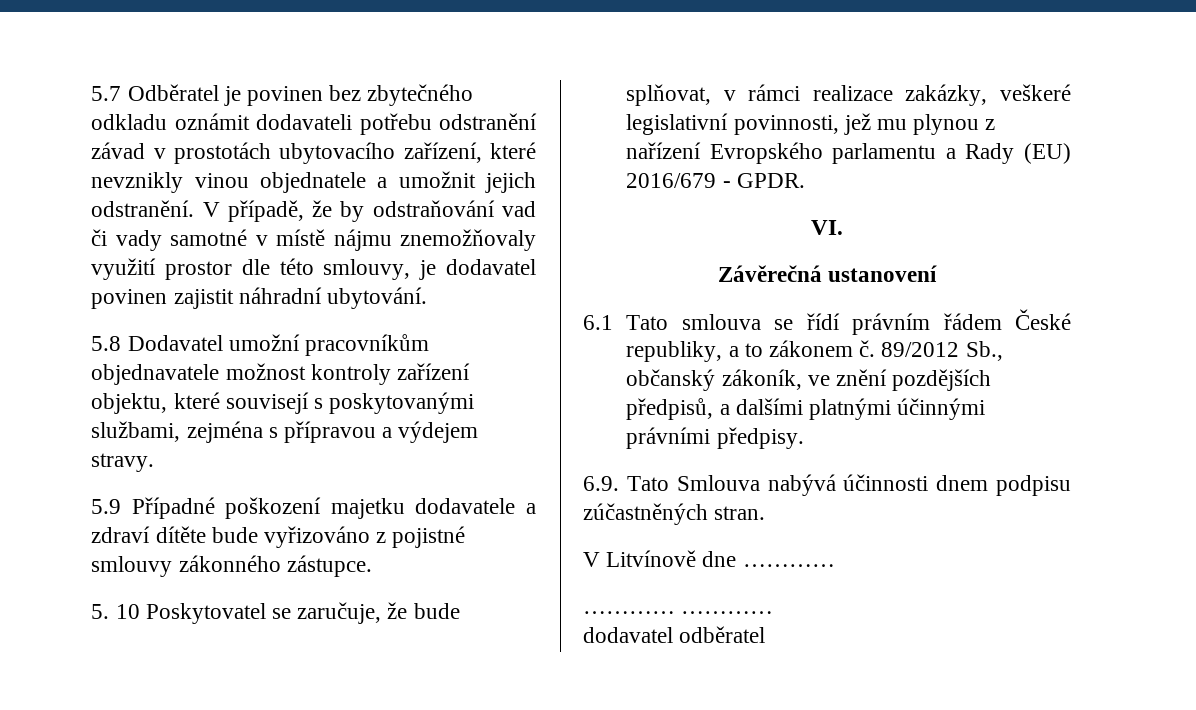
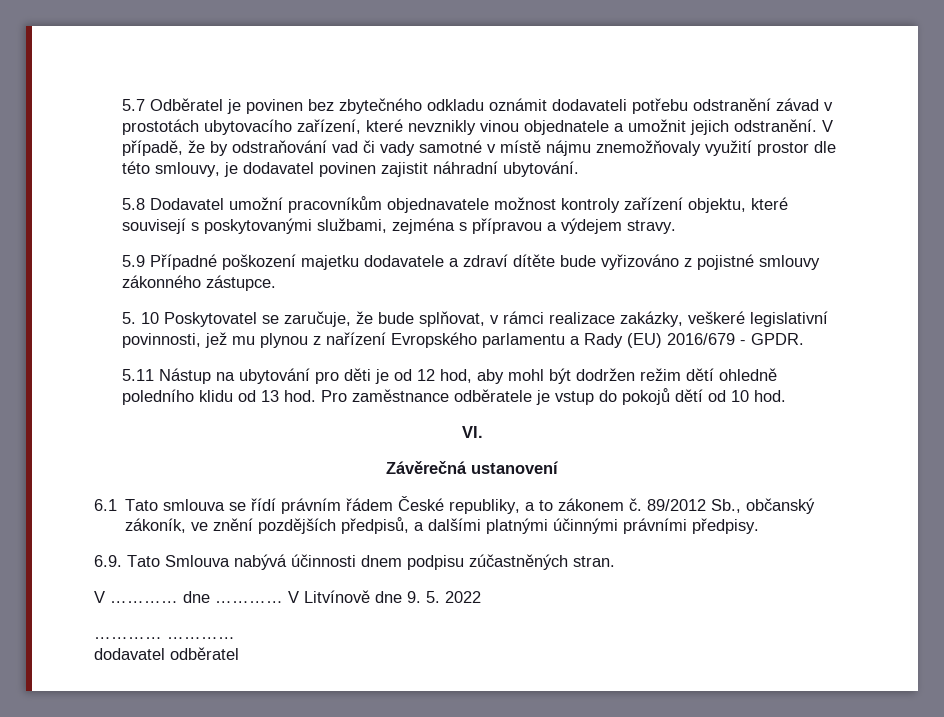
+ 5.11 Nástup na ubytování pro děti je od 12 hod, aby mohl být dodržen režim dětí ohledně poledního klidu od 13 hod. Pro zaměstnance odběratele je vstup do pokojů dětí od 10 hod.
- V Litvínově dne …………
+ V ………… dne ………… V Litvínově dne 9. 5. 2022

